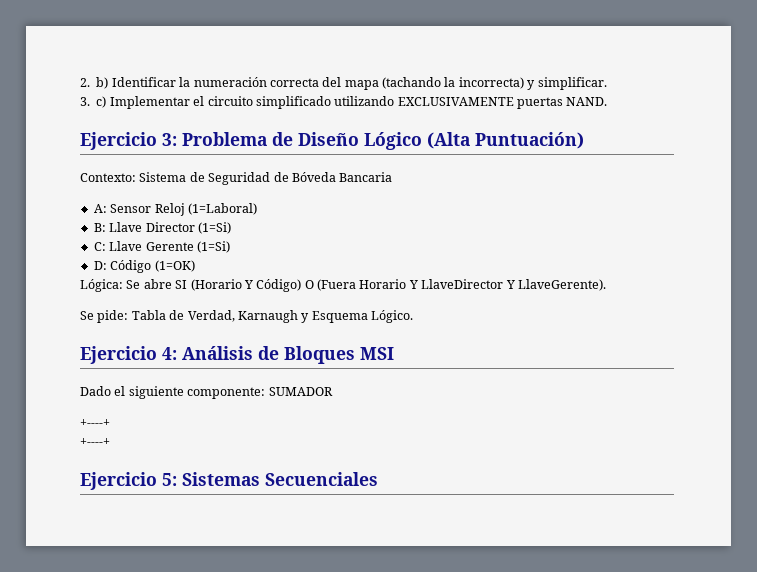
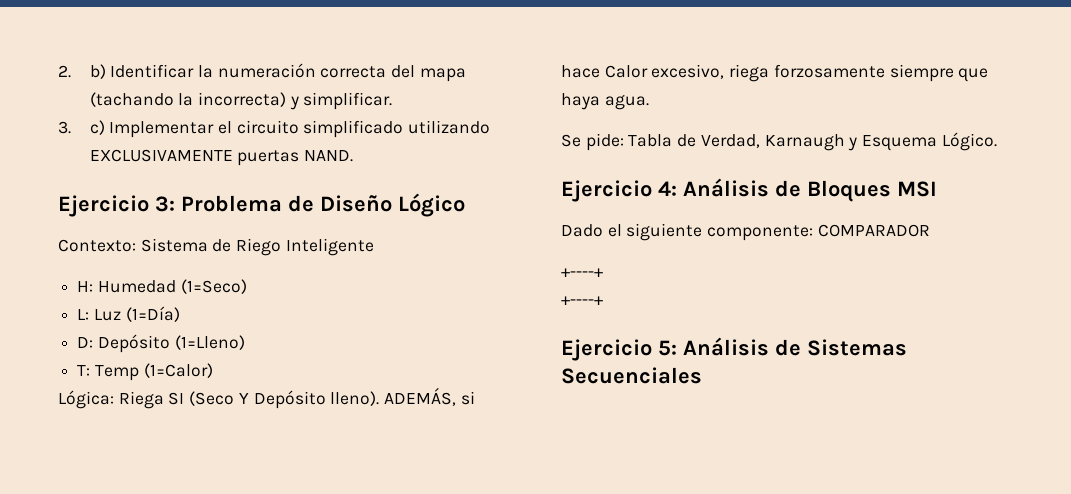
- Ejercicio 3: Problema de Diseño Lógico (Alta Puntuación)
+ Ejercicio 3: Problema de Diseño Lógico
- Contexto: Sistema de Seguridad de Bóveda Bancaria
- A: Sensor Reloj (1=Laboral)
- B: Llave Director (1=Si)
- C: Llave Gerente (1=Si)
- D: Código (1=OK)
- Lógica: Se abre SI (Horario Y Código) O (Fuera Horario Y LlaveDirector Y LlaveGerente).
+ Contexto: Sistema de Riego Inteligente
+ H: Humedad (1=Seco)
+ L: Luz (1=Día)
+ D: Depósito (1=Lleno)
+ T: Temp (1=Calor)
+ Lógica: Riega SI (Seco Y Depósito lleno). ADEMÁS, si hace Calor excesivo, riega forzosamente siempre que haya agua.
- Dado el siguiente componente: SUMADOR
+ Dado el siguiente componente: COMPARADOR
- Ejercicio 5: Sistemas Secuenciales
+ Ejercicio 5: Análisis de Sistemas Secuenciales

